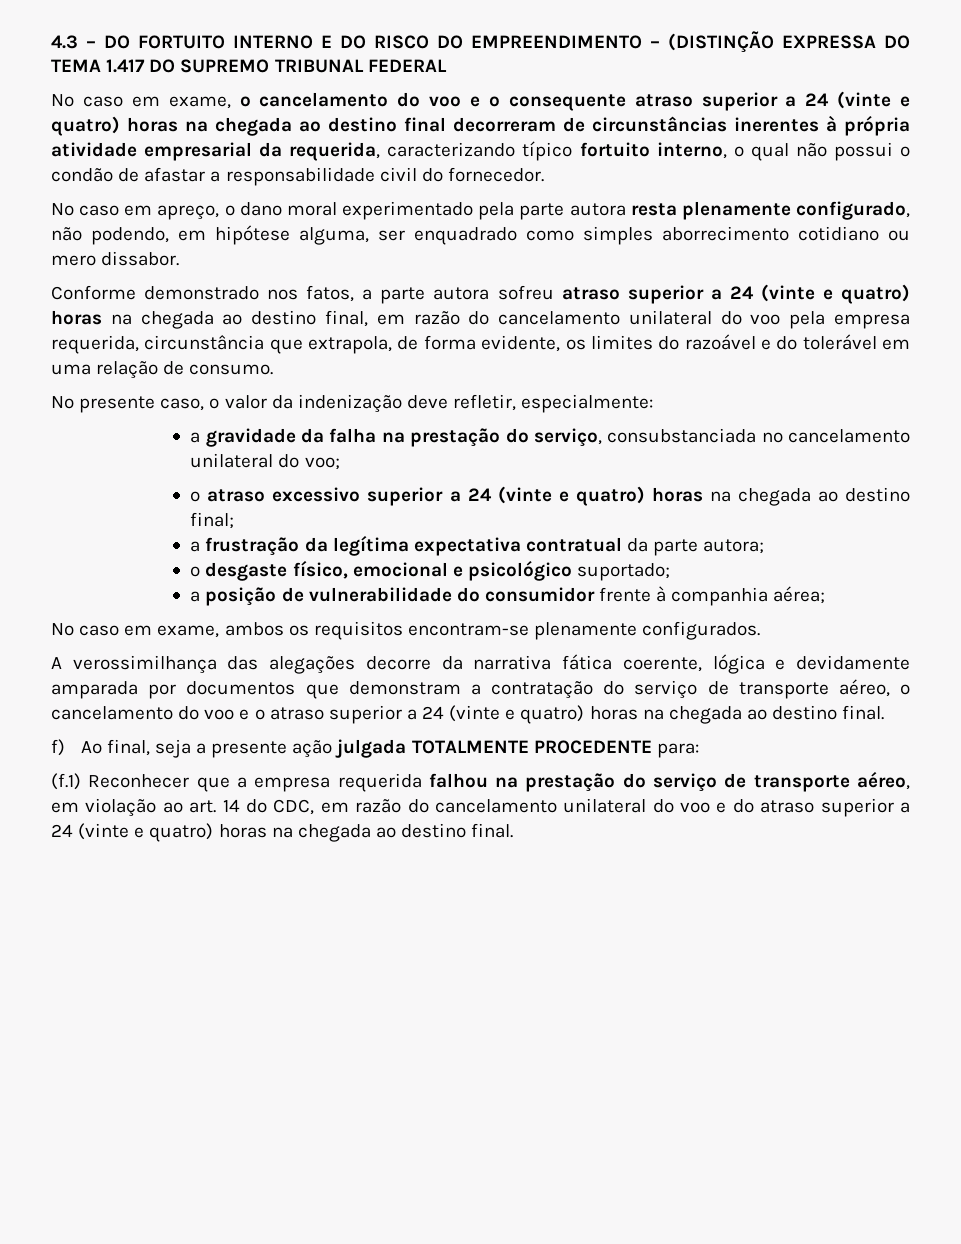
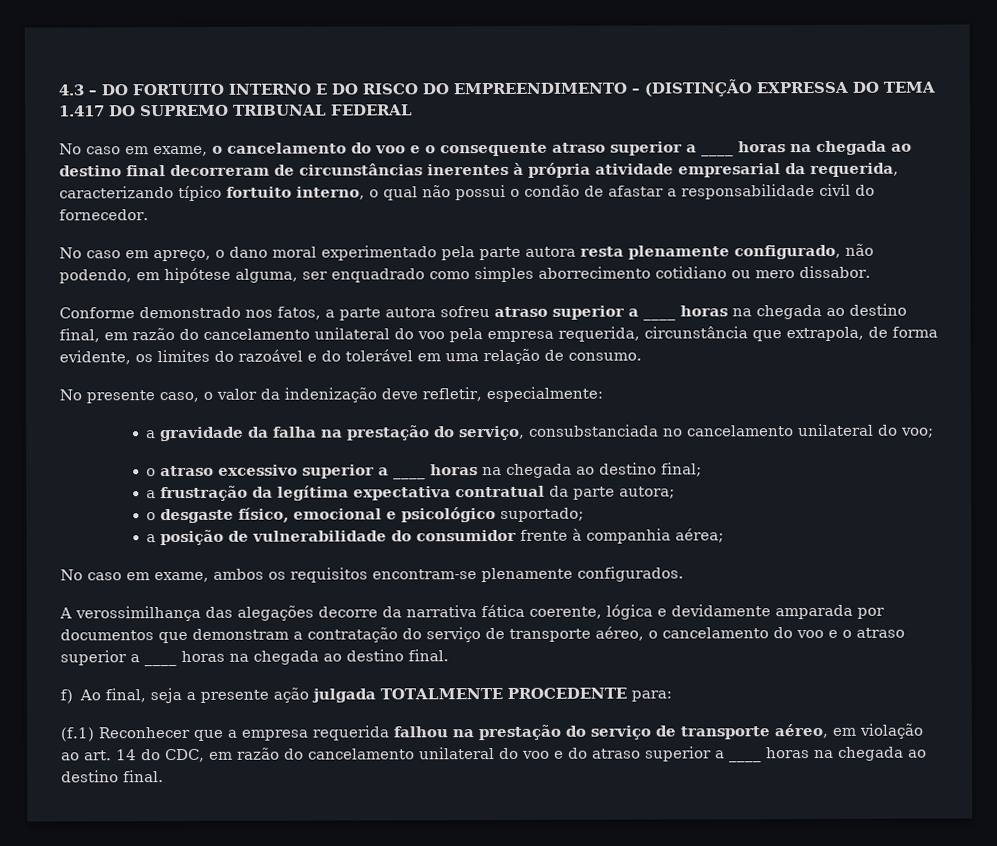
- No caso em exame, o cancelamento do voo e o consequente atraso superior a 24 (vinte e quatro) horas na chegada ao destino final decorreram de circunstâncias inerentes à própria atividade empresarial da requerida, caracterizando típico fortuito interno, o qual não possui o condão de afastar a responsabilidade civil do fornecedor.
+ No caso em exame, o cancelamento do voo e o consequente atraso superior a ____ horas na chegada ao destino final decorreram de circunstâncias inerentes à própria atividade empresarial da requerida, caracterizando típico fortuito interno, o qual não possui o condão de afastar a responsabilidade civil do fornecedor.
- Conforme demonstrado nos fatos, a parte autora sofreu atraso superior a 24 (vinte e quatro) horas na chegada ao destino final, em razão do cancelamento unilateral do voo pela empresa requerida, circunstância que extrapola, de forma evidente, os limites do razoável e do tolerável em uma relação de consumo.
+ Conforme demonstrado nos fatos, a parte autora sofreu atraso superior a ____ horas na chegada ao destino final, em razão do cancelamento unilateral do voo pela empresa requerida, circunstância que extrapola, de forma evidente, os limites do razoável e do tolerável em uma relação de consumo.
- o atraso excessivo superior a 24 (vinte e quatro) horas na chegada ao destino final;
+ o atraso excessivo superior a ____ horas na chegada ao destino final;
- A verossimilhança das alegações decorre da narrativa fática coerente, lógica e devidamente amparada por documentos que demonstram a contratação do serviço de transporte aéreo, o cancelamento do voo e o atraso superior a 24 (vinte e quatro) horas na chegada ao destino final.
+ A verossimilhança das alegações decorre da narrativa fática coerente, lógica e devidamente amparada por documentos que demonstram a contratação do serviço de transporte aéreo, o cancelamento do voo e o atraso superior a ____ horas na chegada ao destino final.
- (f.1) Reconhecer que a empresa requerida falhou na prestação do serviço de transporte aéreo, em violação ao art. 14 do CDC, em razão do cancelamento unilateral do voo e do atraso superior a 24 (vinte e quatro) horas na chegada ao destino final.
+ (f.1) Reconhecer que a empresa requerida falhou na prestação do serviço de transporte aéreo, em violação ao art. 14 do CDC, em razão do cancelamento unilateral do voo e do atraso superior a ____ horas na chegada ao destino final.

